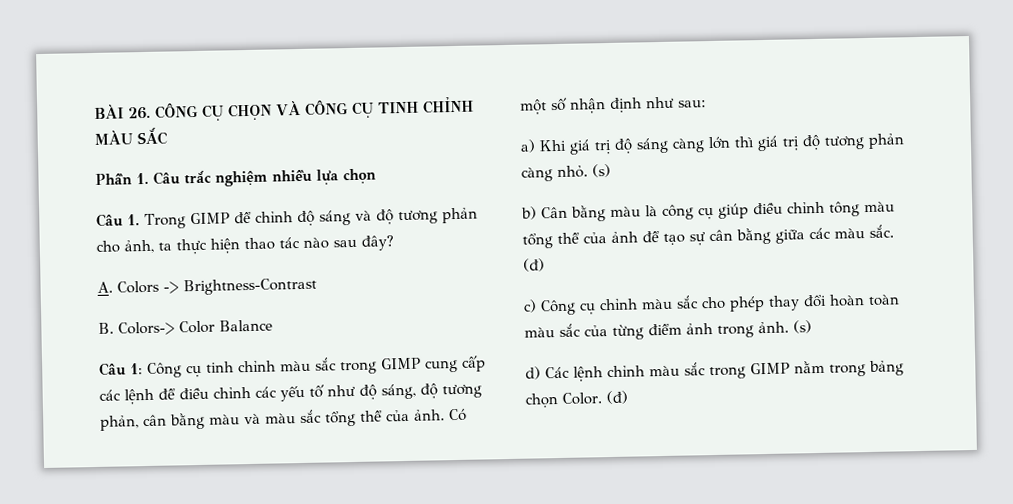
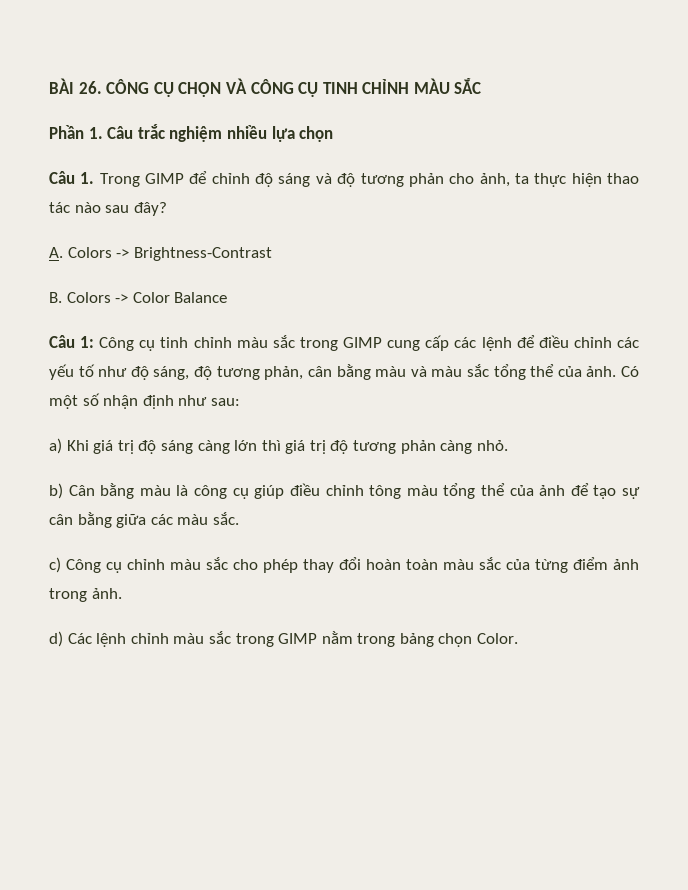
- B. Colors-> Color Balance
+ B. Colors -> Color Balance
- a) Khi giá trị độ sáng càng lớn thì giá trị độ tương phản càng nhỏ. (s)
+ a) Khi giá trị độ sáng càng lớn thì giá trị độ tương phản càng nhỏ.
- b) Cân bằng màu là công cụ giúp điều chỉnh tông màu tổng thể của ảnh để tạo sự cân bằng giữa các màu sắc. (đ)
+ b) Cân bằng màu là công cụ giúp điều chỉnh tông màu tổng thể của ảnh để tạo sự cân bằng giữa các màu sắc.
- c) Công cụ chỉnh màu sắc cho phép thay đổi hoàn toàn màu sắc của từng điểm ảnh trong ảnh. (s)
+ c) Công cụ chỉnh màu sắc cho phép thay đổi hoàn toàn màu sắc của từng điểm ảnh trong ảnh.
- d) Các lệnh chỉnh màu sắc trong GIMP nằm trong bảng chọn Color. (đ)
+ d) Các lệnh chỉnh màu sắc trong GIMP nằm trong bảng chọn Color.

